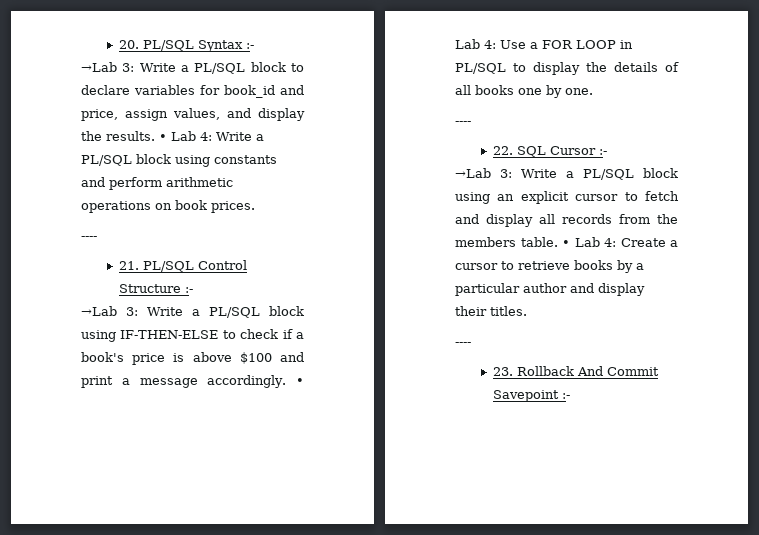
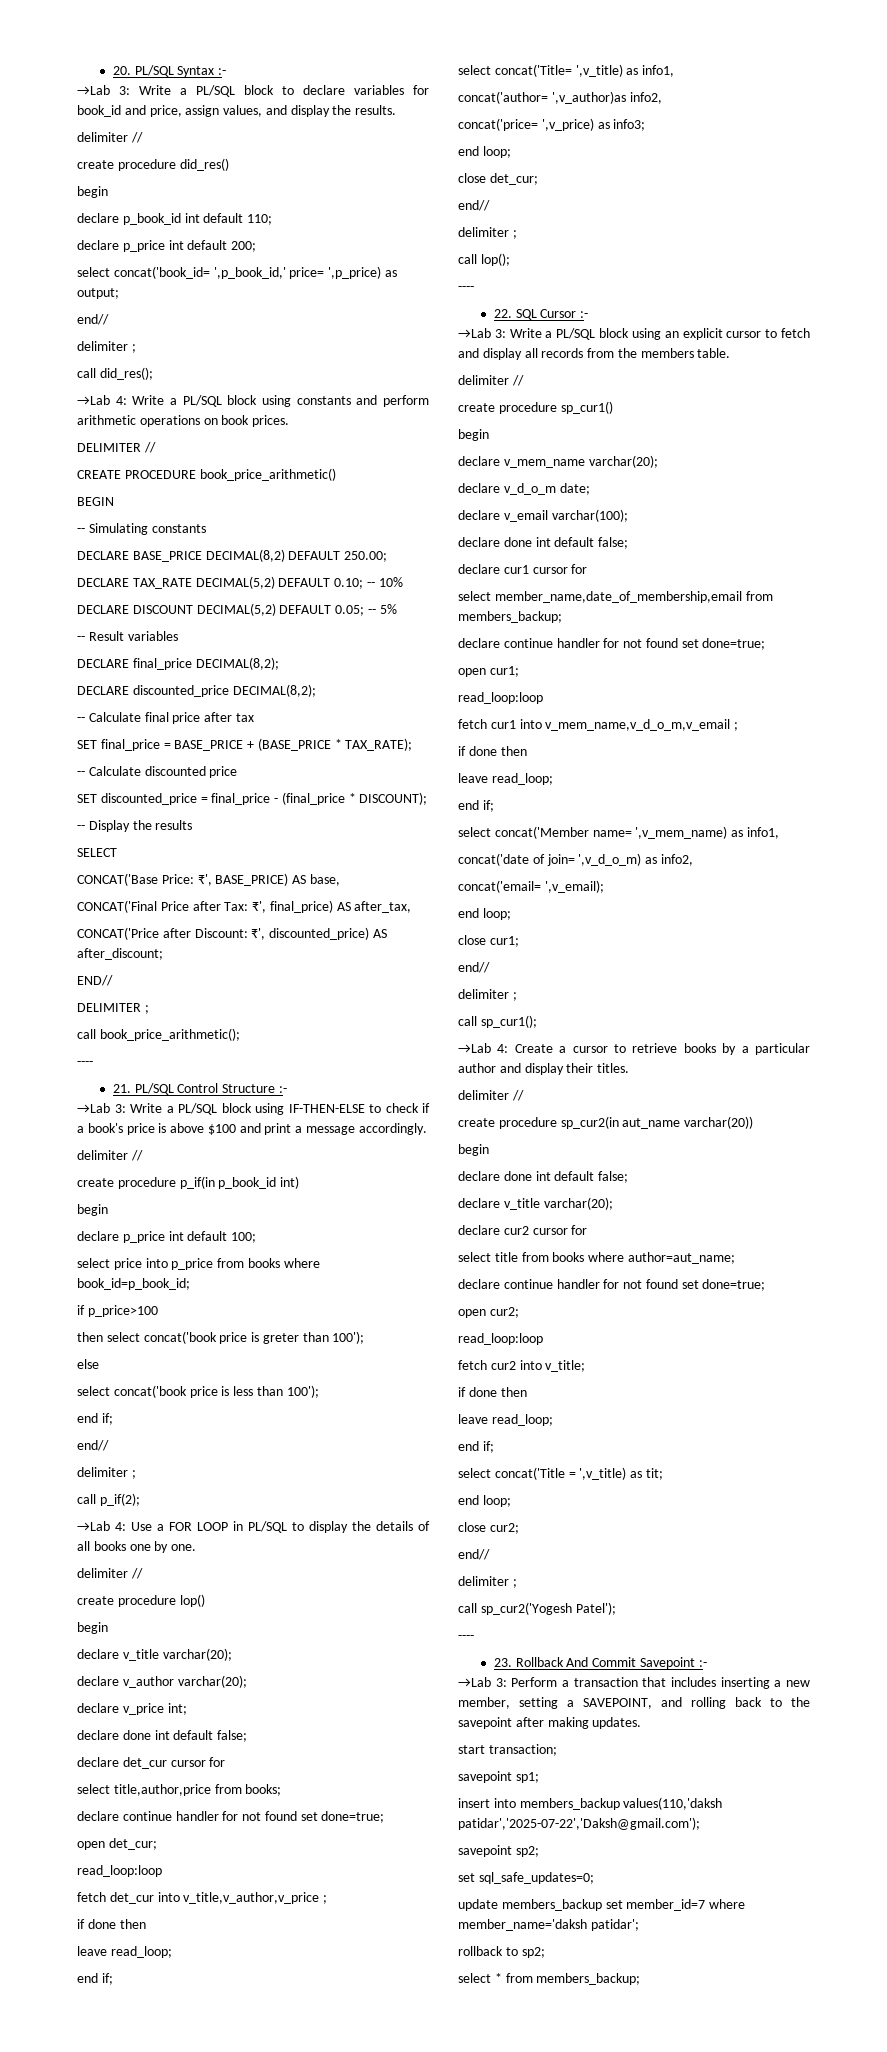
- →Lab 3: Write a PL/SQL block to declare variables for book_id and price, assign values, and display the results. • Lab 4: Write a PL/SQL block using constants and perform arithmetic operations on book prices.
+ →Lab 3: Write a PL/SQL block to declare variables for book_id and price, assign values, and display the results.
+ delimiter //
+ create procedure did_res()
+ begin
+ declare p_book_id int default 110;
+ declare p_price int default 200;
+ select concat('book_id= ',p_book_id,' price= ',p_price) as output;
+ end//
+ delimiter ;
+ call did_res();
+ →Lab 4: Write a PL/SQL block using constants and perform arithmetic operations on book prices.
+ DELIMITER //
+ CREATE PROCEDURE book_price_arithmetic()
+ BEGIN
+ -- Simulating constants
+ DECLARE BASE_PRICE DECIMAL(8,2) DEFAULT 250.00;
+ DECLARE TAX_RATE DECIMAL(5,2) DEFAULT 0.10; -- 10%
+ DECLARE DISCOUNT DECIMAL(5,2) DEFAULT 0.05; -- 5%
+ -- Result variables
+ DECLARE final_price DECIMAL(8,2);
+ DECLARE discounted_price DECIMAL(8,2);
+ -- Calculate final price after tax
+ SET final_price = BASE_PRICE + (BASE_PRICE * TAX_RATE);
+ -- Calculate discounted price
+ SET discounted_price = final_price - (final_price * DISCOUNT);
+ -- Display the results
+ SELECT
+ CONCAT('Base Price: ₹', BASE_PRICE) AS base,
+ CONCAT('Final Price after Tax: ₹', final_price) AS after_tax,
+ CONCAT('Price after Discount: ₹', discounted_price) AS after_discount;
+ END//
+ DELIMITER ;
+ call book_price_arithmetic();
- →Lab 3: Write a PL/SQL block using IF-THEN-ELSE to check if a book's price is above $100 and print a message accordingly. • Lab 4: Use a FOR LOOP in PL/SQL to display the details of all books one by one.
+ →Lab 3: Write a PL/SQL block using IF-THEN-ELSE to check if a book's price is above $100 and print a message accordingly.
+ delimiter //
+ create procedure p_if(in p_book_id int)
+ begin
+ declare p_price int default 100;
+ select price into p_price from books where book_id=p_book_id;
+ if p_price>100
+ then select concat('book price is greter than 100');
+ else
+ select concat('book price is less than 100');
+ end if;
+ end//
+ delimiter ;
+ call p_if(2);
+ →Lab 4: Use a FOR LOOP in PL/SQL to display the details of all books one by one.
+ delimiter //
+ create procedure lop()
+ begin
+ declare v_title varchar(20);
+ declare v_author varchar(20);
+ declare v_price int;
+ declare done int default false;
+ declare det_cur cursor for
+ select title,author,price from books;
+ declare continue handler for not found set done=true;
+ open det_cur;
+ read_loop:loop
+ fetch det_cur into v_title,v_author,v_price ;
+ if done then
+ leave read_loop;
+ end if;
+ select concat('Title= ',v_title) as info1,
+ concat('author= ',v_author)as info2,
+ concat('price= ',v_price) as info3;
+ end loop;
+ close det_cur;
+ end//
+ delimiter ;
+ call lop();
- →Lab 3: Write a PL/SQL block using an explicit cursor to fetch and display all records from the members table. • Lab 4: Create a cursor to retrieve books by a particular author and display their titles.
+ →Lab 3: Write a PL/SQL block using an explicit cursor to fetch and display all records from the members table.
+ delimiter //
+ create procedure sp_cur1()
+ begin
+ declare v_mem_name varchar(20);
+ declare v_d_o_m date;
+ declare v_email varchar(100);
+ declare done int default false;
+ declare cur1 cursor for
+ select member_name,date_of_membership,email from members_backup;
+ declare continue handler for not found set done=true;
+ open cur1;
+ read_loop:loop
+ fetch cur1 into v_mem_name,v_d_o_m,v_email ;
+ if done then
+ leave read_loop;
+ end if;
+ select concat('Member name= ',v_mem_name) as info1,
+ concat('date of join= ',v_d_o_m) as info2,
+ concat('email= ',v_email);
+ end loop;
+ close cur1;
+ end//
+ delimiter ;
+ call sp_cur1();
+ →Lab 4: Create a cursor to retrieve books by a particular author and display their titles.
+ delimiter //
+ create procedure sp_cur2(in aut_name varchar(20))
+ begin
+ declare done int default false;
+ declare v_title varchar(20);
+ declare cur2 cursor for
+ select title from books where author=aut_name;
+ declare continue handler for not found set done=true;
+ open cur2;
+ read_loop:loop
+ fetch cur2 into v_title;
+ if done then
+ leave read_loop;
+ end if;
+ select concat('Title = ',v_title) as tit;
+ end loop;
+ close cur2;
+ end//
+ delimiter ;
+ call sp_cur2('Yogesh Patel');
+ →Lab 3: Perform a transaction that includes inserting a new member, setting a SAVEPOINT, and rolling back to the savepoint after making updates.
+ start transaction;
+ savepoint sp1;
+ insert into members_backup values(110,'daksh patidar','2025-07-22','Daksh@gmail.com');
+ savepoint sp2;
+ set sql_safe_updates=0;
+ update members_backup set member_id=7 where member_name='daksh patidar';
+ rollback to sp2;
+ select * from members_backup;

